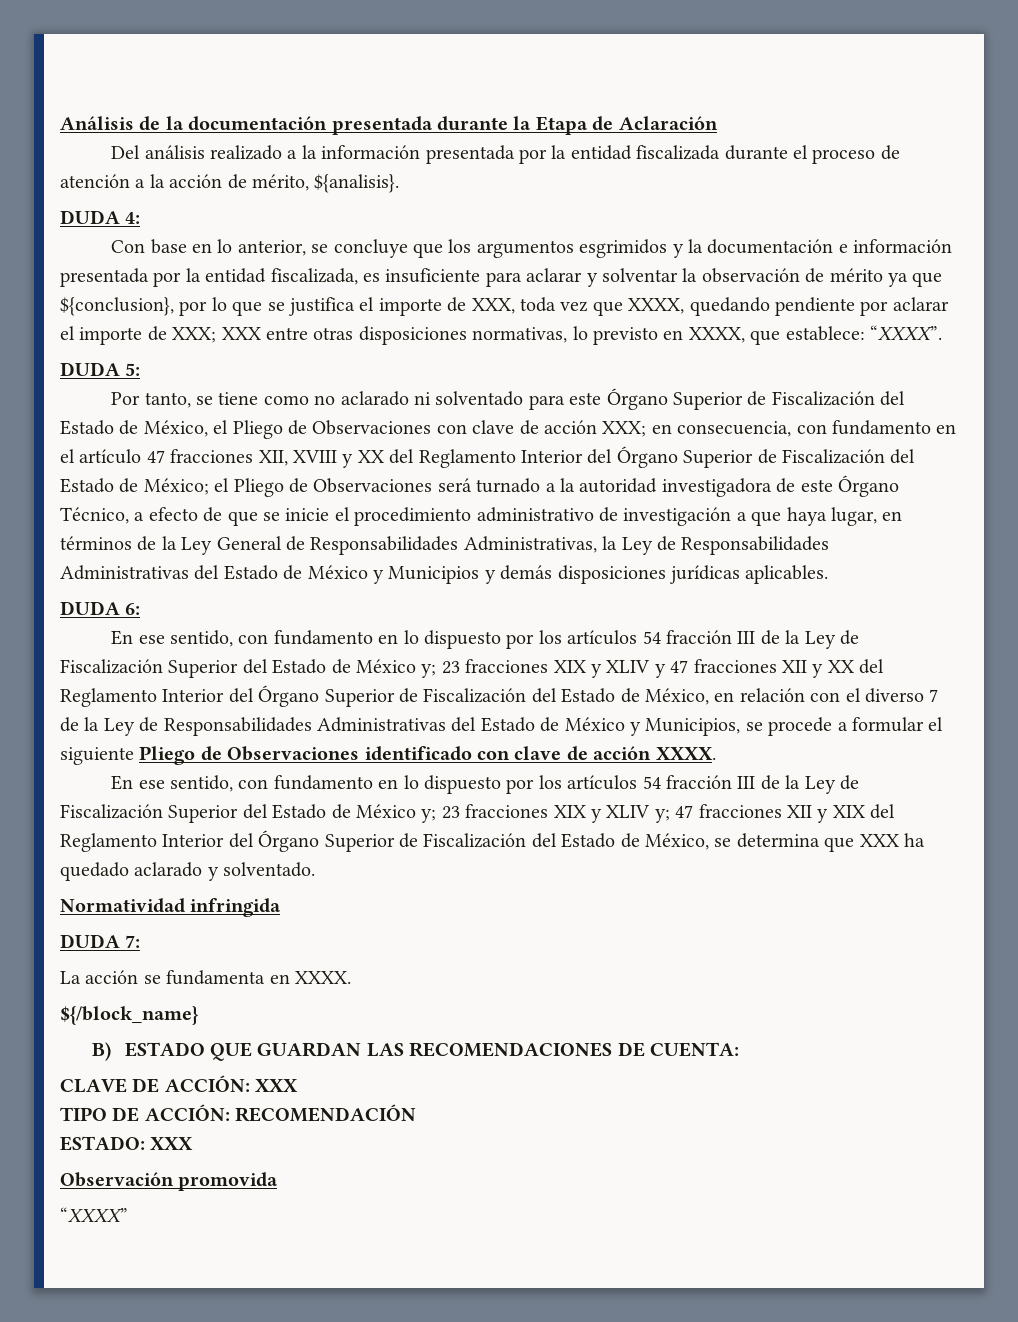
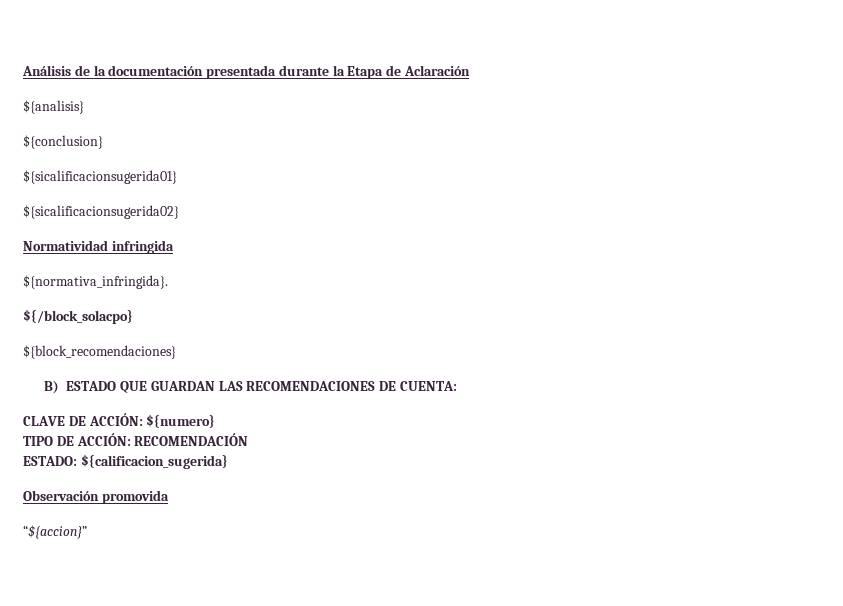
- Del análisis realizado a la información presentada por la entidad fiscalizada durante el proceso de atención a la acción de mérito, ${analisis}.
- DUDA 4:
- Con base en lo anterior, se concluye que los argumentos esgrimidos y la documentación e información presentada por la entidad fiscalizada, es insuficiente para aclarar y solventar la observación de mérito ya que ${conclusion}, por lo que se justifica el importe de XXX, toda vez que XXXX, quedando pendiente por aclarar el importe de XXX; XXX entre otras disposiciones normativas, lo previsto en XXXX, que establece: “XXXX”.
- DUDA 5:
- Por tanto, se tiene como no aclarado ni solventado para este Órgano Superior de Fiscalización del Estado de México, el Pliego de Observaciones con clave de acción XXX; en consecuencia, con fundamento en el artículo 47 fracciones XII, XVIII y XX del Reglamento Interior del Órgano Superior de Fiscalización del Estado de México; el Pliego de Observaciones será turnado a la autoridad investigadora de este Órgano Técnico, a efecto de que se inicie el procedimiento administrativo de investigación a que haya lugar, en términos de la Ley General de Responsabilidades Administrativas, la Ley de Responsabilidades Administrativas del Estado de México y Municipios y demás disposiciones jurídicas aplicables.
- DUDA 6:
- En ese sentido, con fundamento en lo dispuesto por los artículos 54 fracción III de la Ley de Fiscalización Superior del Estado de México y; 23 fracciones XIX y XLIV y 47 fracciones XII y XX del Reglamento Interior del Órgano Superior de Fiscalización del Estado de México, en relación con el diverso 7 de la Ley de Responsabilidades Administrativas del Estado de México y Municipios, se procede a formular el siguiente Pliego de Observaciones identificado con clave de acción XXXX.
- En ese sentido, con fundamento en lo dispuesto por los artículos 54 fracción III de la Ley de Fiscalización Superior del Estado de México y; 23 fracciones XIX y XLIV y; 47 fracciones XII y XIX del Reglamento Interior del Órgano Superior de Fiscalización del Estado de México, se determina que XXX ha quedado aclarado y solventado.
+ ${analisis}
+ ${conclusion}
+ ${sicalificacionsugerida01}
+ ${sicalificacionsugerida02}
  Normatividad infringida
- DUDA 7:
- La acción se fundamenta en XXXX.
- ${/block_name}
+ ${normativa_infringida}.
+ ${/block_solacpo}
+ ${block_recomendaciones}
- CLAVE DE ACCIÓN: XXX
+ CLAVE DE ACCIÓN: ${numero}
- ESTADO: XXX
+ ESTADO: ${calificacion_sugerida}
- “XXXX”
+ “${accion}”

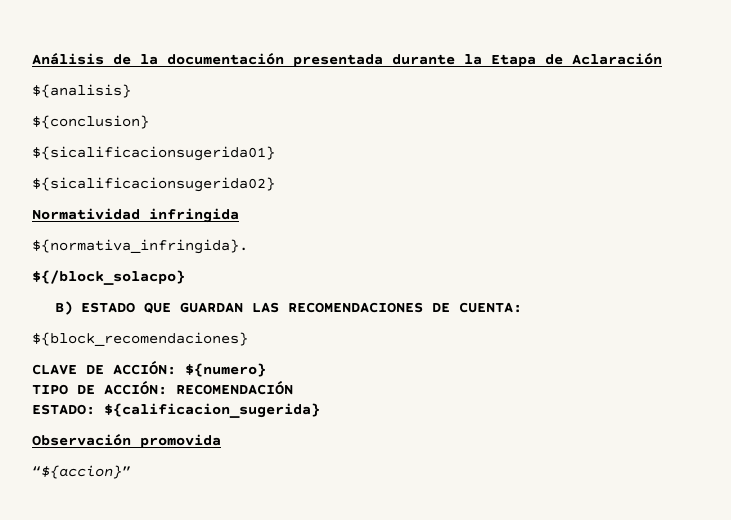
- ${block_recomendaciones}
+ ${block_recomendaciones}

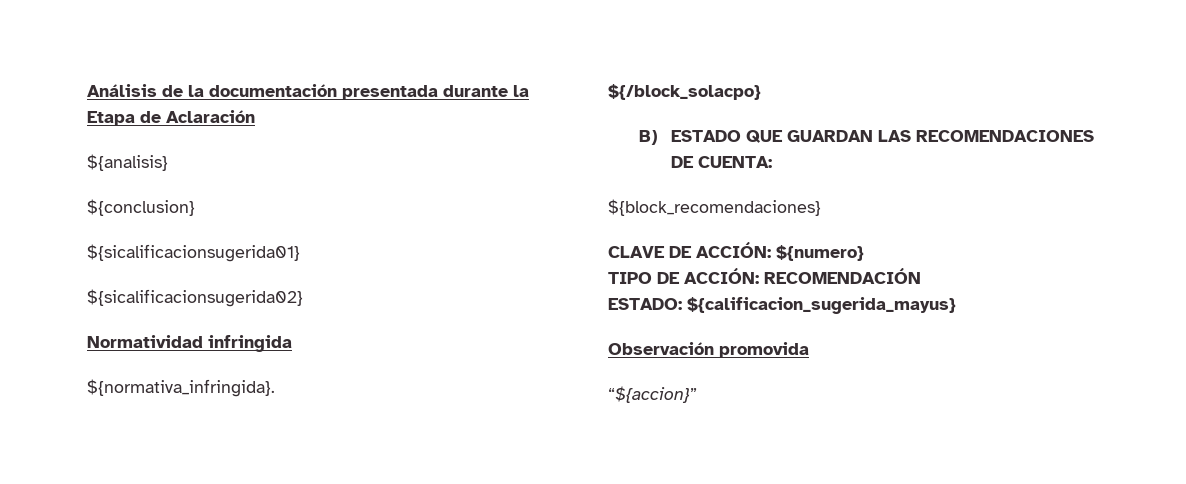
- ESTADO: ${calificacion_sugerida}
+ ESTADO: ${calificacion_sugerida_mayus}

